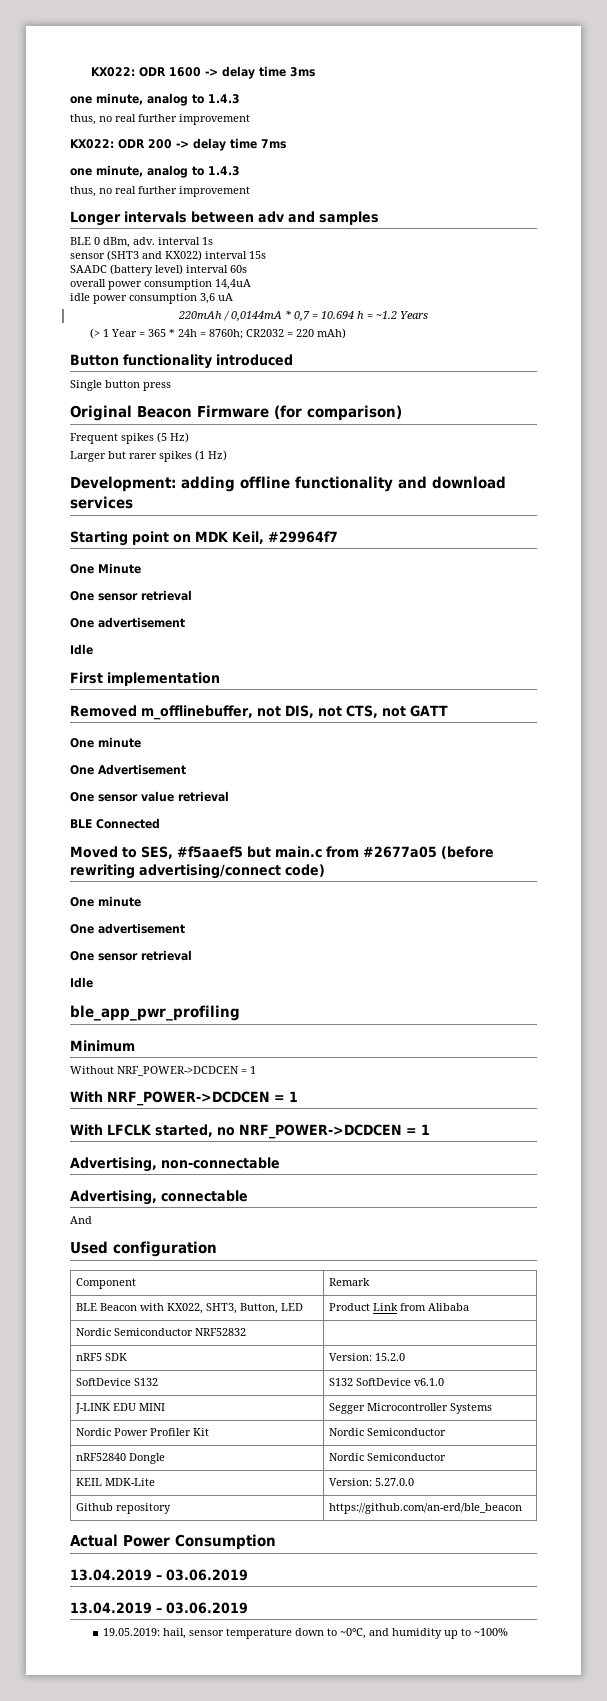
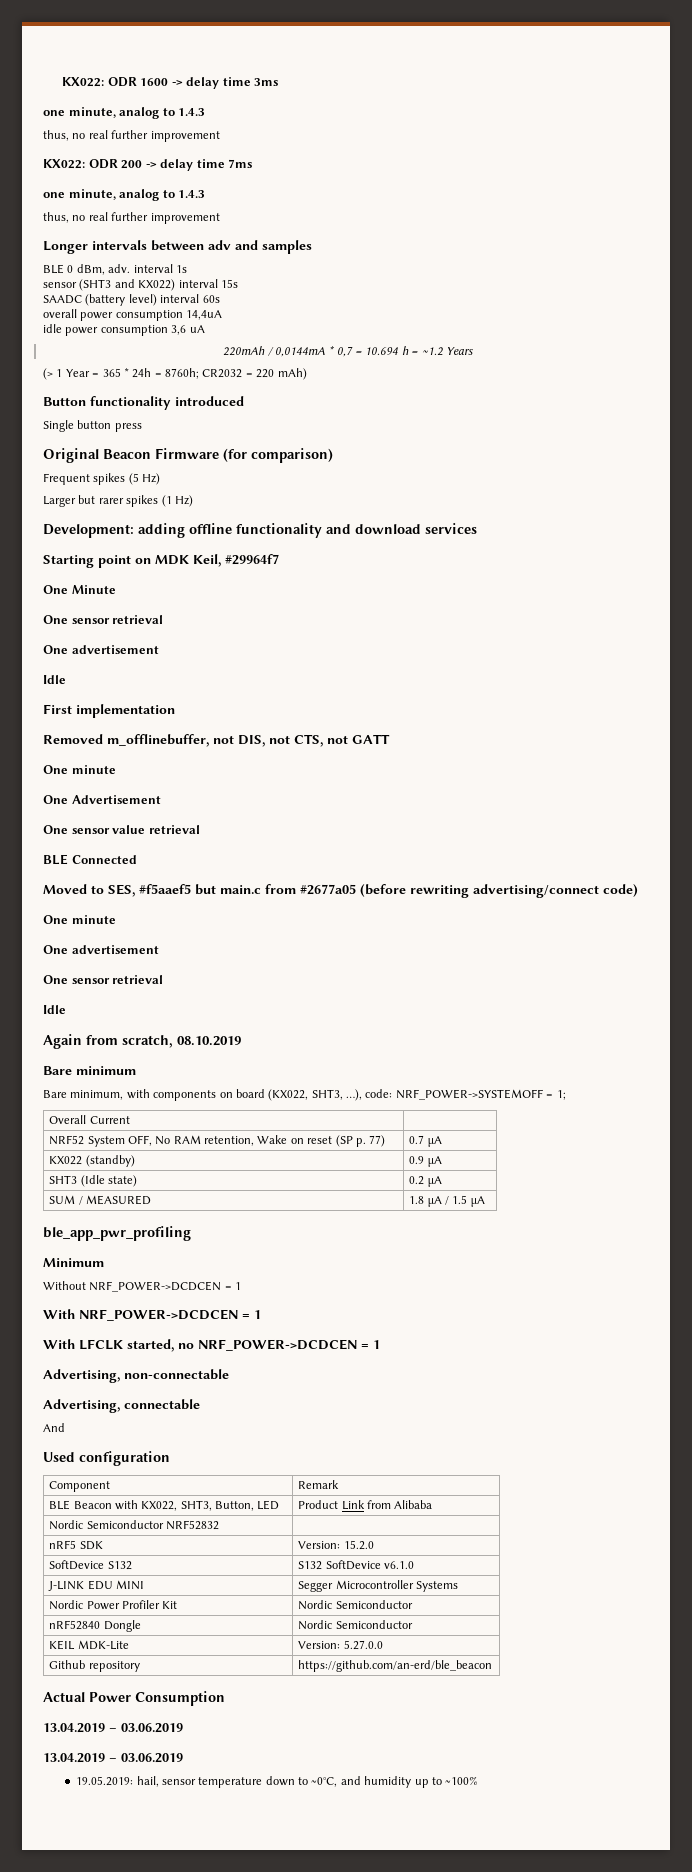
+ Again from scratch, 08.10.2019
+ Bare minimum
+ Bare minimum, with components on board (KX022, SHT3, …), code: NRF_POWER->SYSTEMOFF = 1;
+ Overall Current |
+ NRF52 System OFF, No RAM retention, Wake on reset (SP p. 77) | 0.7 µA
+ KX022 (standby) | 0.9 µA
+ SHT3 (Idle state) | 0.2 µA
+ SUM / MEASURED | 1.8 µA / 1.5 µA

